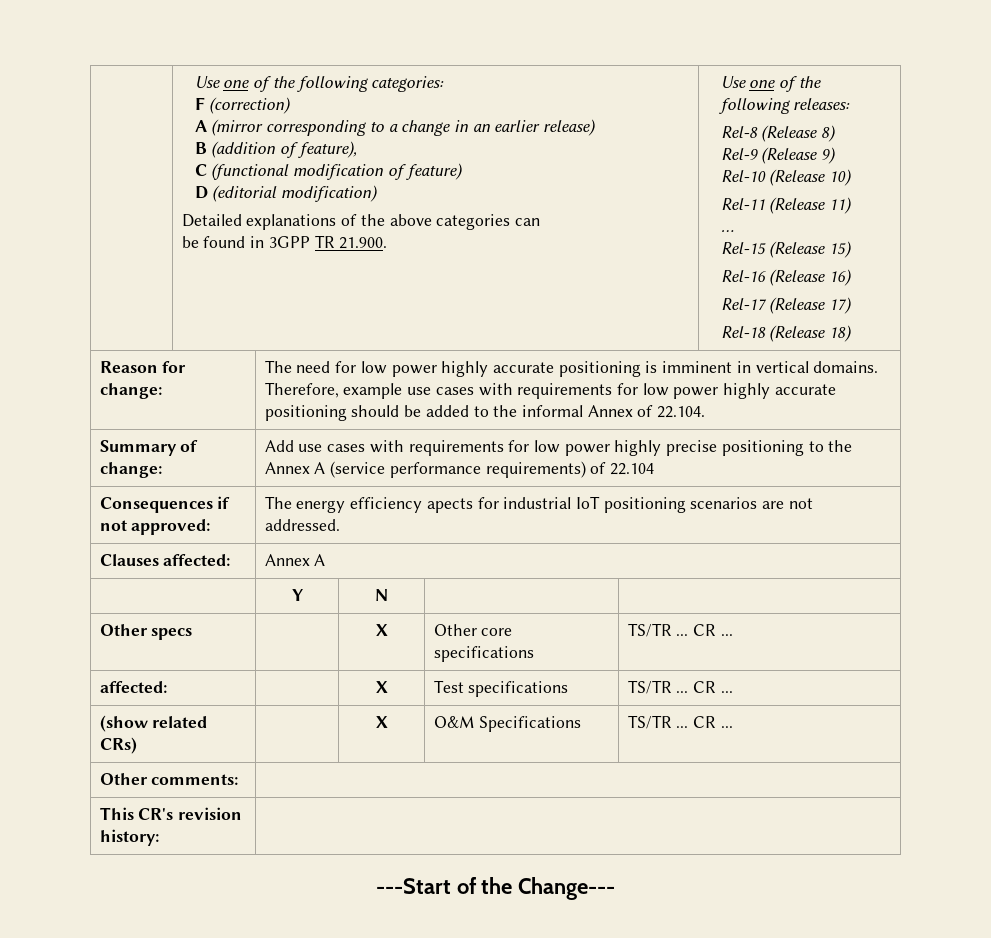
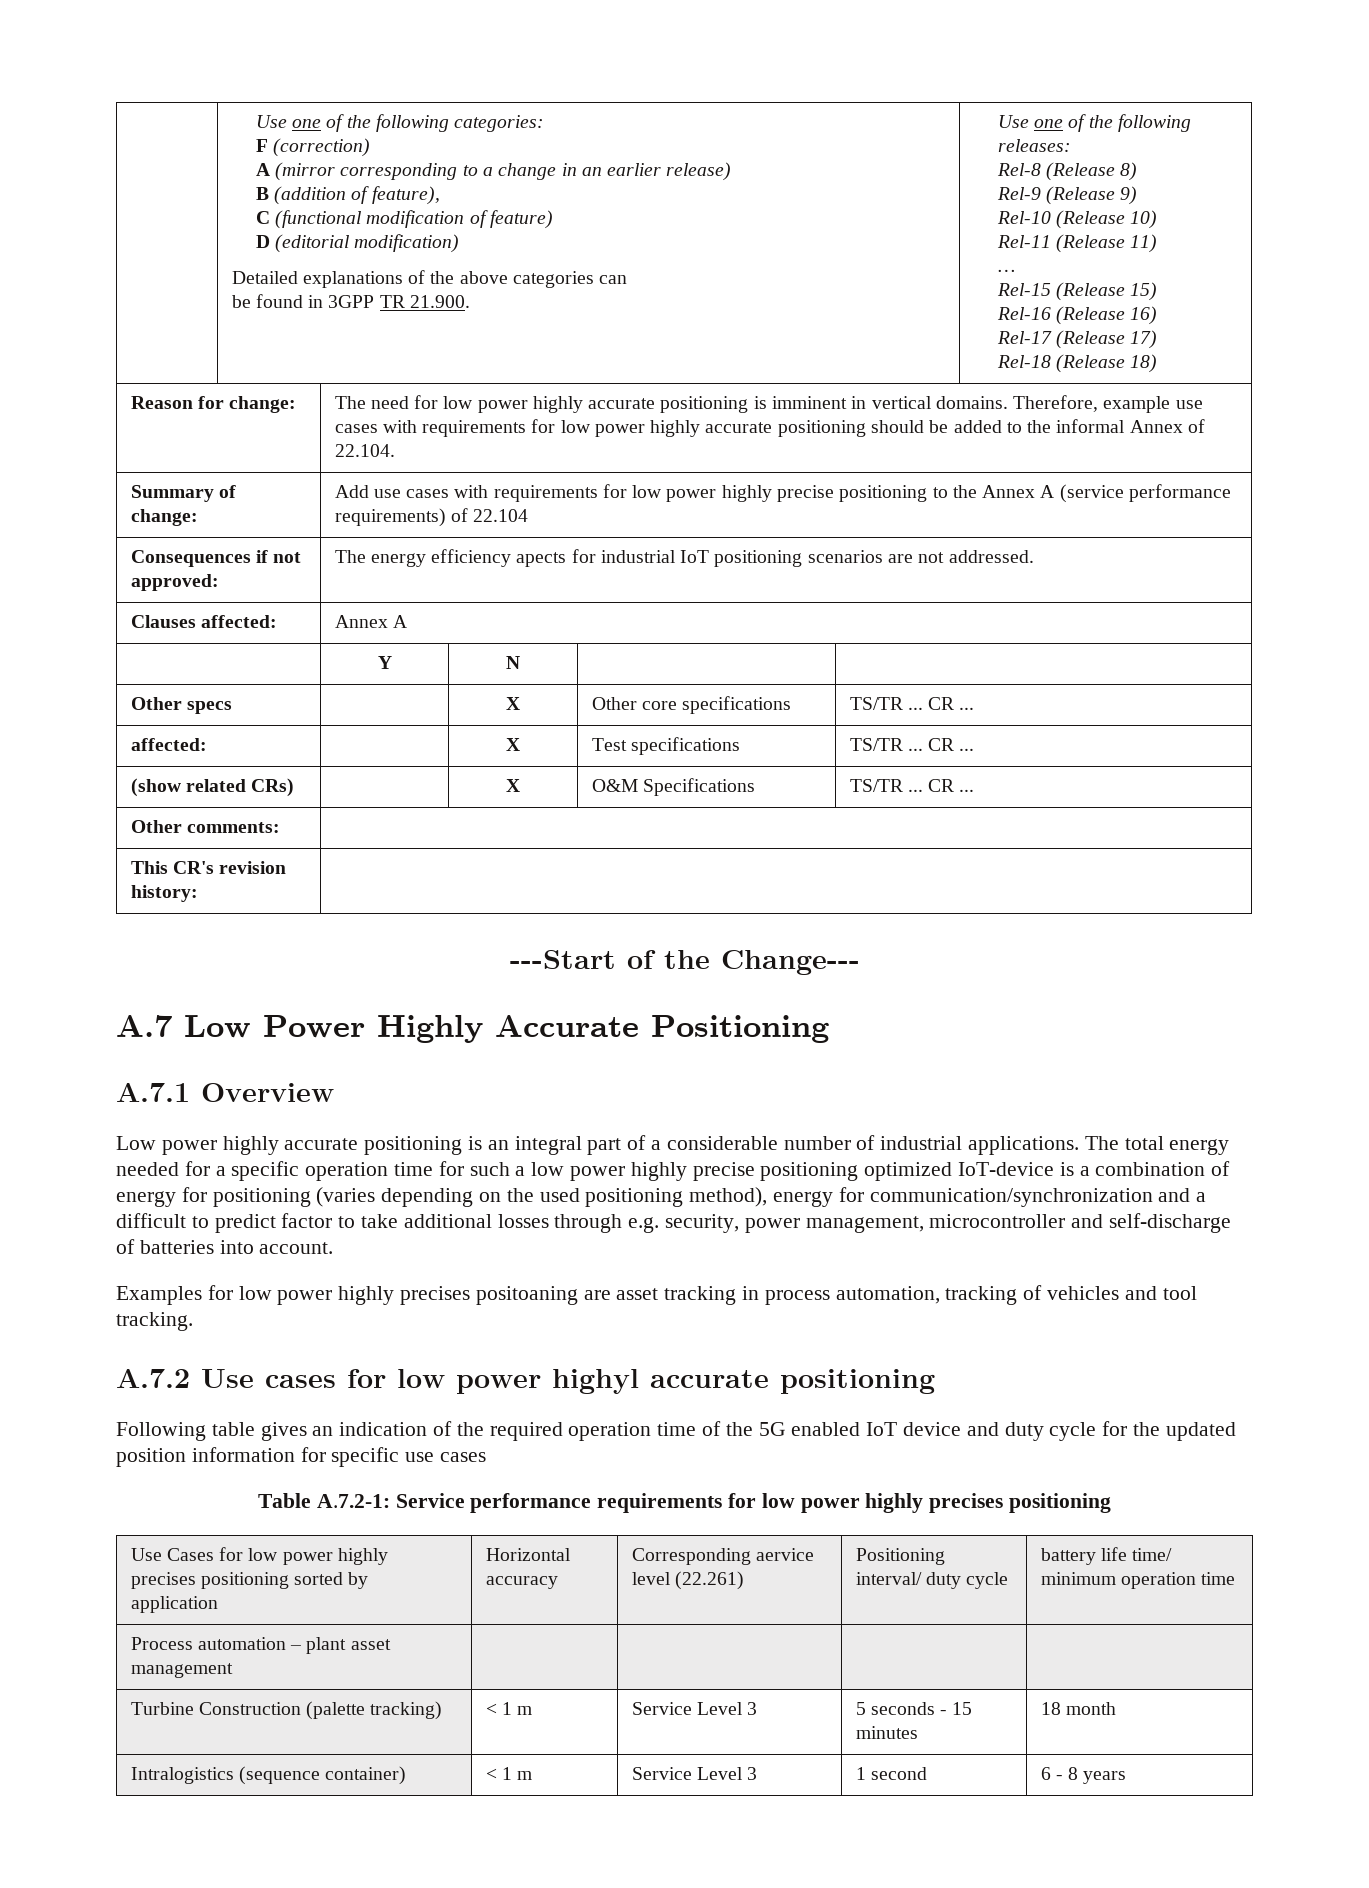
+ A.7 Low Power Highly Accurate Positioning
+ A.7.1 Overview
+ Low power highly accurate positioning is an integral part of a considerable number of industrial applications. The total energy needed for a specific operation time for such a low power highly precise positioning optimized IoT-device is a combination of energy for positioning (varies depending on the used positioning method), energy for communication/synchronization and a difficult to predict factor to take additional losses through e.g. security, power management, microcontroller and self-discharge of batteries into account.
+ Examples for low power highly precises positoaning are asset tracking in process automation, tracking of vehicles and tool tracking.
+ A.7.2 Use cases for low power highyl accurate positioning
+ Following table gives an indication of the required operation time of the 5G enabled IoT device and duty cycle for the updated position information for specific use cases
+ Table A.7.2-1: Service performance requirements for low power highly precises positioning
+ Use Cases for low power highly precises positioning sorted by application | Horizontal accuracy | Corresponding aervice level (22.261) | Positioning interval/ duty cycle | battery life time/ minimum operation time
+ Process automation – plant asset management | | | |
+ Turbine Construction (palette tracking) | < 1 m | Service Level 3 | 5 seconds - 15 minutes | 18 month
+ Intralogistics (sequence container) | < 1 m | Service Level 3 | 1 second | 6 - 8 years

